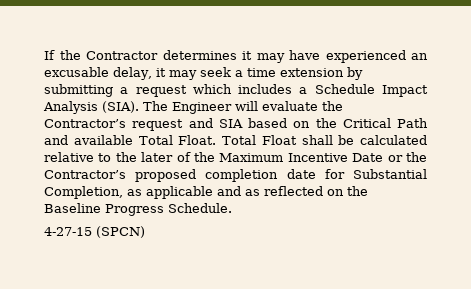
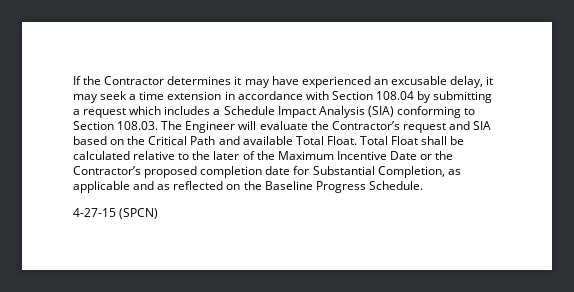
- If the Contractor determines it may have experienced an excusable delay, it may seek a time extension by submitting a request which includes a Schedule Impact Analysis (SIA). The Engineer will evaluate the Contractor’s request and SIA based on the Critical Path and available Total Float.
+ If the Contractor determines it may have experienced an excusable delay, it may seek a time extension in accordance with Section 108.04 by submitting a request which includes a Schedule Impact Analysis (SIA) conforming to Section 108.03. The Engineer will evaluate the Contractor’s request and SIA based on the Critical Path and available Total Float.

